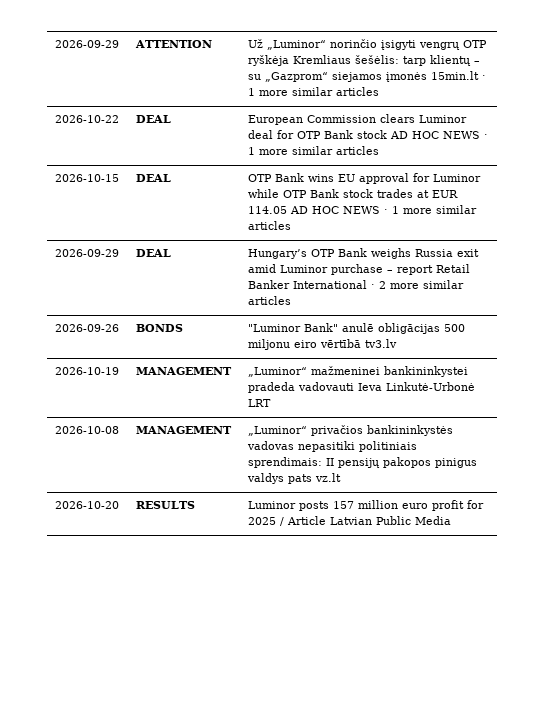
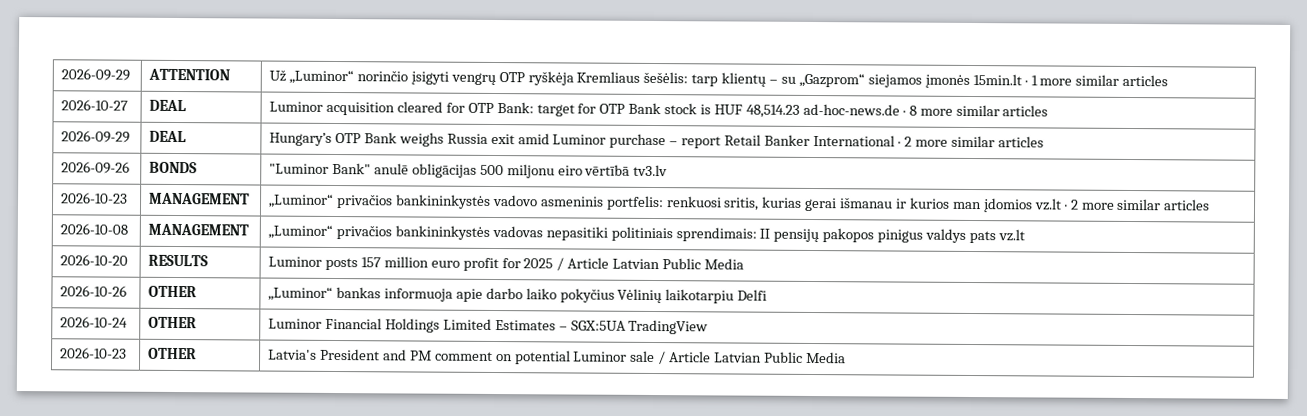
- 2026-10-22 | DEAL | European Commission clears Luminor deal for OTP Bank stock AD HOC NEWS · 1 more similar articles
- 2026-10-15 | DEAL | OTP Bank wins EU approval for Luminor while OTP Bank stock trades at EUR 114.05 AD HOC NEWS · 1 more similar articles
+ 2026-10-27 | DEAL | Luminor acquisition cleared for OTP Bank: target for OTP Bank stock is HUF 48,514.23 ad-hoc-news.de · 8 more similar articles
- 2026-10-19 | MANAGEMENT | „Luminor“ mažmeninei bankininkystei pradeda vadovauti Ieva Linkutė-Urbonė LRT
+ 2026-10-23 | MANAGEMENT | „Luminor“ privačios bankininkystės vadovo asmeninis portfelis: renkuosi sritis, kurias gerai išmanau ir kurios man įdomios vz.lt · 2 more similar articles
+ 2026-10-26 | OTHER | „Luminor“ bankas informuoja apie darbo laiko pokyčius Vėlinių laikotarpiu Delfi
+ 2026-10-24 | OTHER | Luminor Financial Holdings Limited Estimates – SGX:5UA TradingView
+ 2026-10-23 | OTHER | Latvia's President and PM comment on potential Luminor sale / Article Latvian Public Media

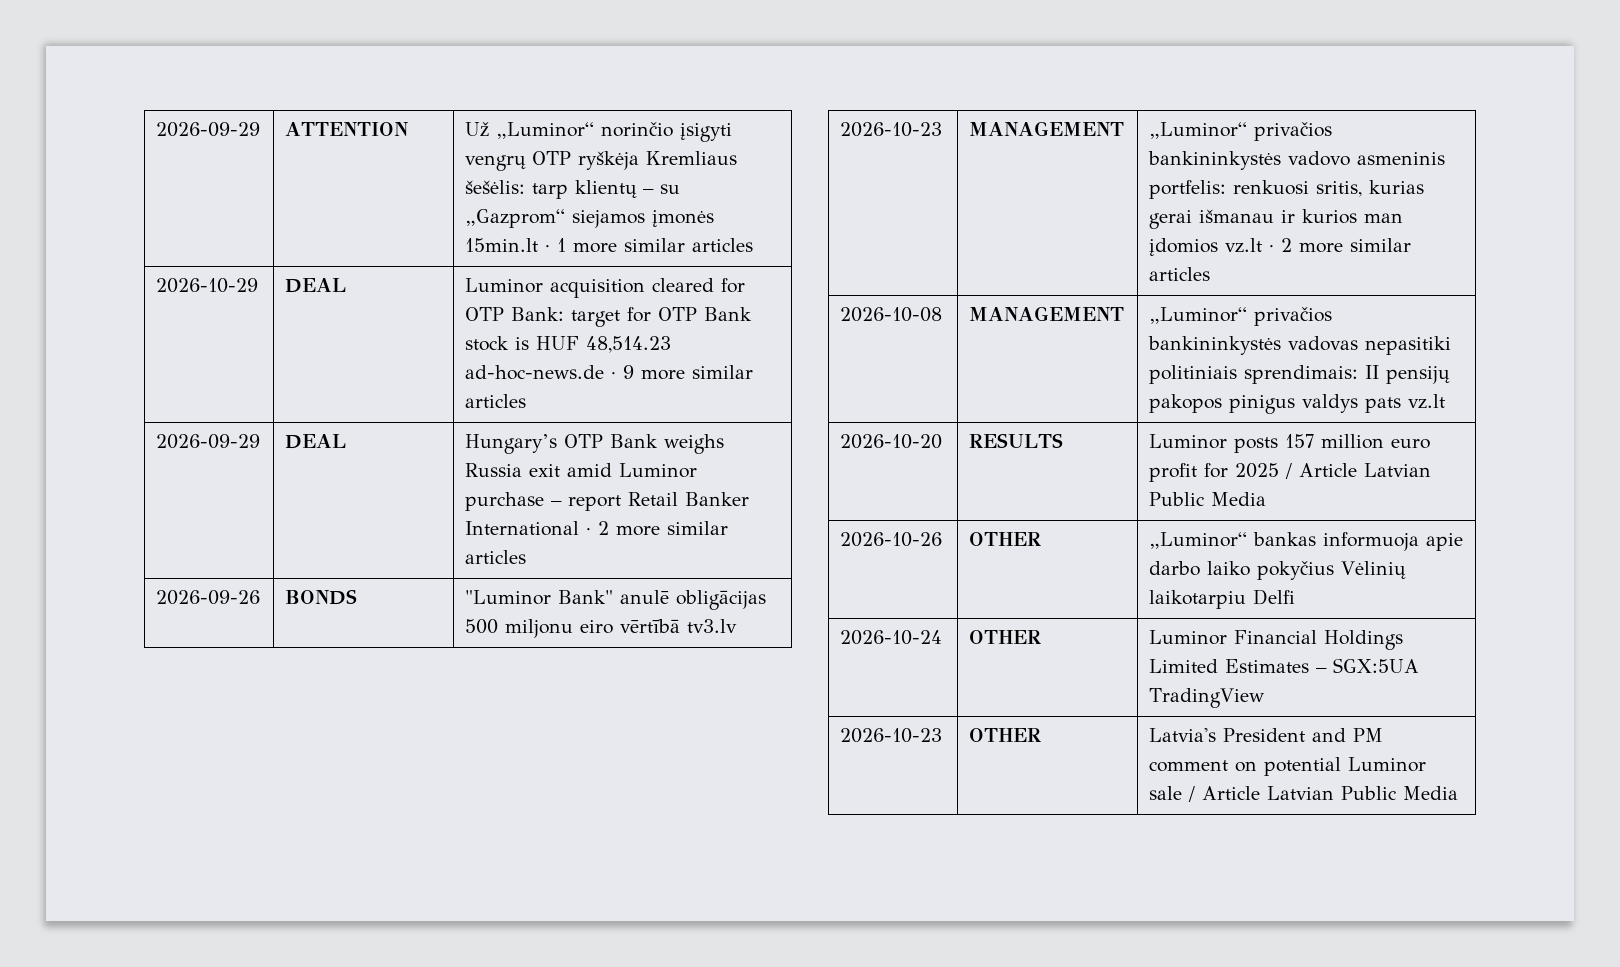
- 2026-10-27 | DEAL | Luminor acquisition cleared for OTP Bank: target for OTP Bank stock is HUF 48,514.23 ad-hoc-news.de · 8 more similar articles
+ 2026-10-29 | DEAL | Luminor acquisition cleared for OTP Bank: target for OTP Bank stock is HUF 48,514.23 ad-hoc-news.de · 9 more similar articles

